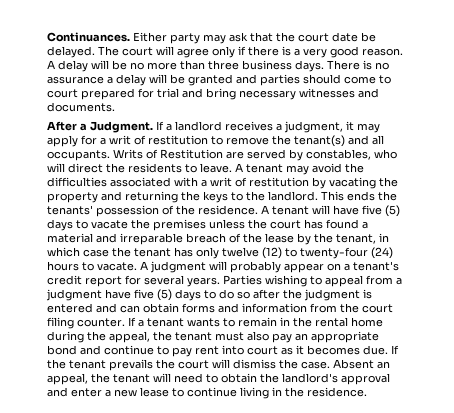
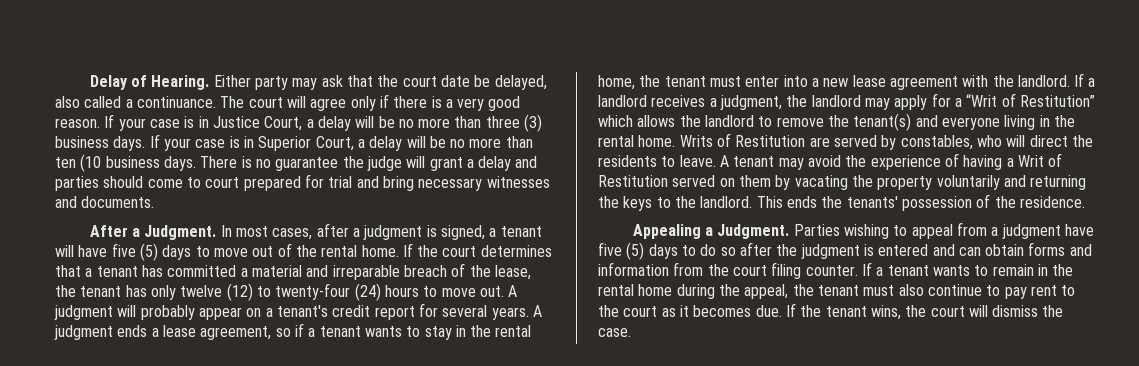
- Continuances.
+ Delay of Hearing.
- Either party may ask that the court date be delayed.
+ Either party may ask that the court date be delayed, also called a continuance.
- A delay will be no more than three business days.
+ If your case is in Justice Court, a delay will be no more than three (3) business days. If your case is in Superior Court, a delay will be no more than ten (10 business days.
- There is no assurance a delay will be granted and parties should come to court prepared for trial and bring necessary witnesses and documents.
+ There is no guarantee the judge will grant a delay and parties should come to court prepared for trial and bring necessary witnesses and documents.
+ In most cases, after a judgment is signed, a tenant will have five (5) days to move out of the rental home. If the court determines that a tenant has committed a material and irreparable breach of the lease, the tenant has only twelve (12) to twenty-four (24) hours to move out. A judgment will probably appear on a tenant's credit report for several years. A judgment ends a lease agreement, so if a tenant wants to stay in the rental home, the tenant must enter into a new lease agreement with the landlord.
- If a landlord receives a judgment, it may apply for a writ of restitution to remove the tenant(s) and all occupants.
+ If a landlord receives a judgment, the landlord may apply for a “Writ of Restitution” which allows the landlord to remove the tenant(s) and everyone living in the rental home.
- A tenant may avoid the difficulties associated with a writ of restitution by vacating the property and returning the keys to the landlord.
+ A tenant may avoid the experience of having a Writ of Restitution served on them by vacating the property voluntarily and returning the keys to the landlord.
- This ends the tenants' possession of the residence. A tenant will have five (5) days to vacate the premises unless the court has found a material and irreparable breach of the lease by the tenant, in which case the tenant has only twelve (12) to twenty-four (24) hours to vacate. A judgment will probably appear on a tenant's credit report for several years.
+ This ends the tenants' possession of the residence.
+ Appealing a Judgment.
- If a tenant wants to remain in the rental home during the appeal, the tenant must also pay an appropriate bond and continue to pay rent into court as it becomes due.
+ If a tenant wants to remain in the rental home during the appeal, the tenant must also continue to pay rent to the court as it becomes due.
- If the tenant prevails the court will dismiss the case. Absent an appeal, the tenant will need to obtain the landlord's approval and enter a new lease to continue living in the residence.
+ If the tenant wins, the court will dismiss the case.

